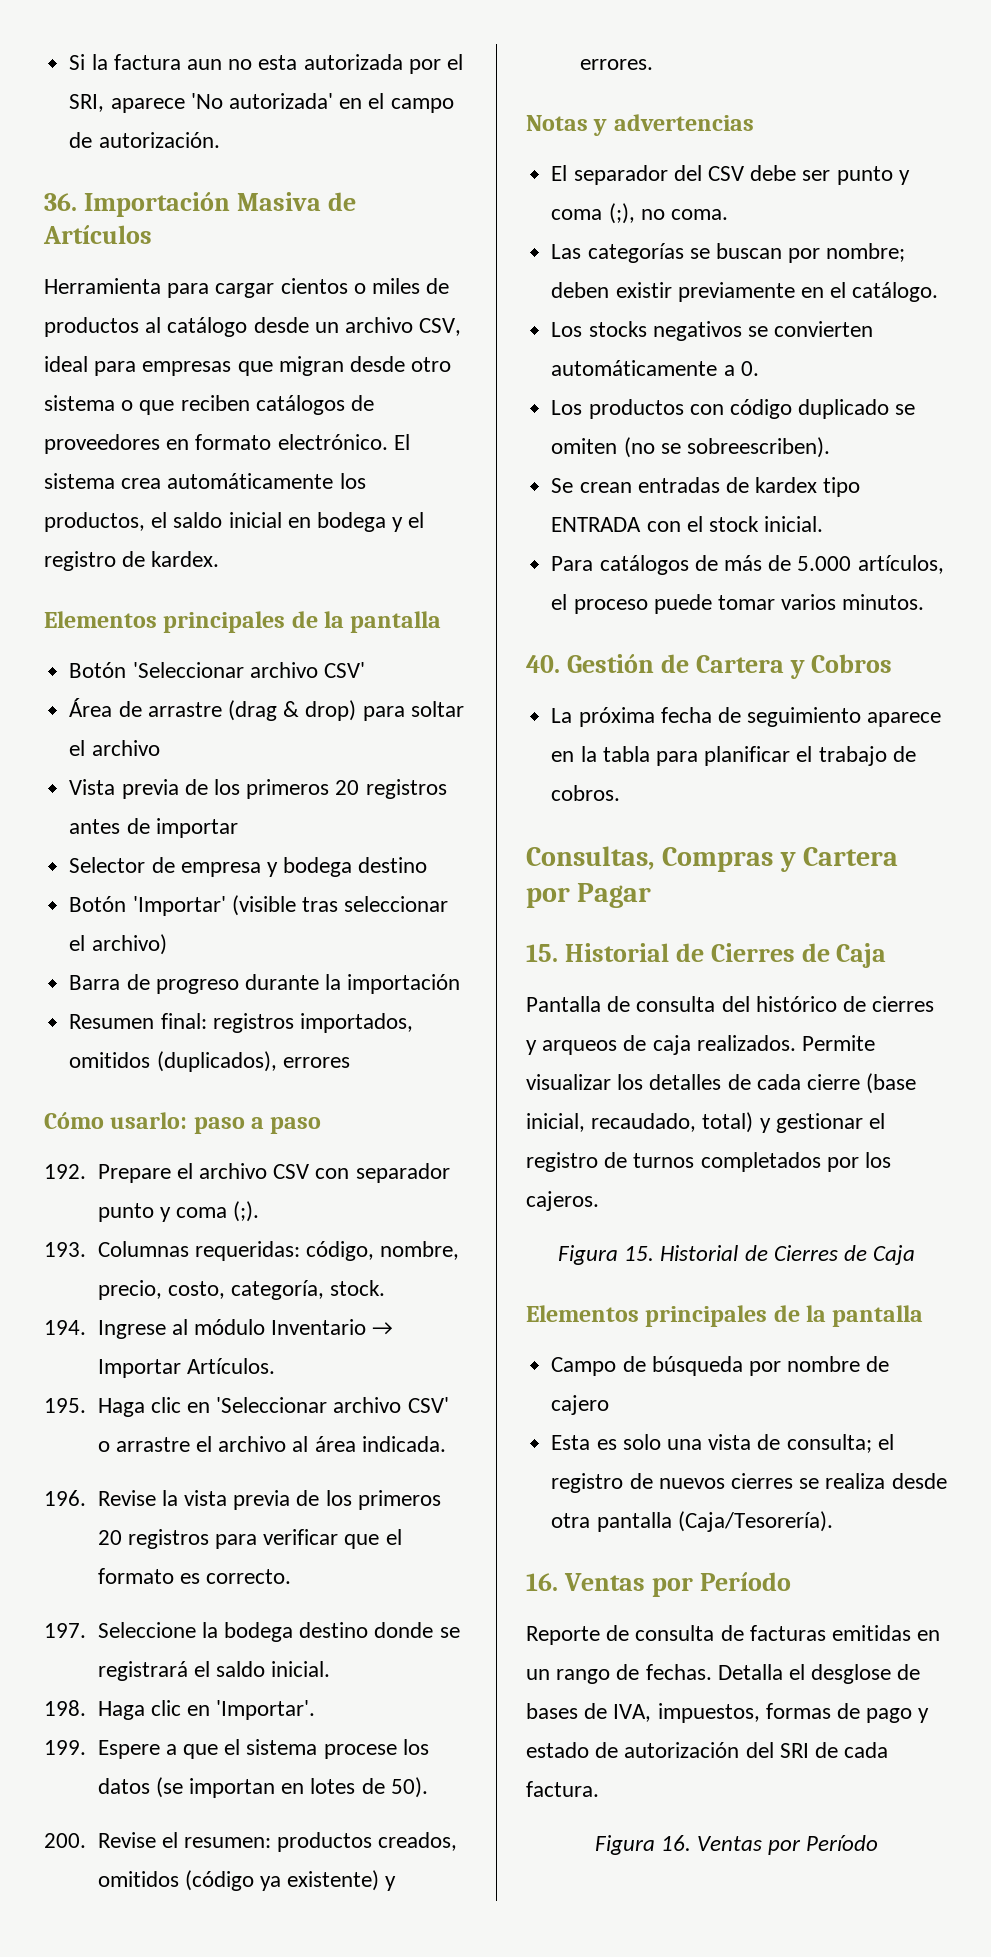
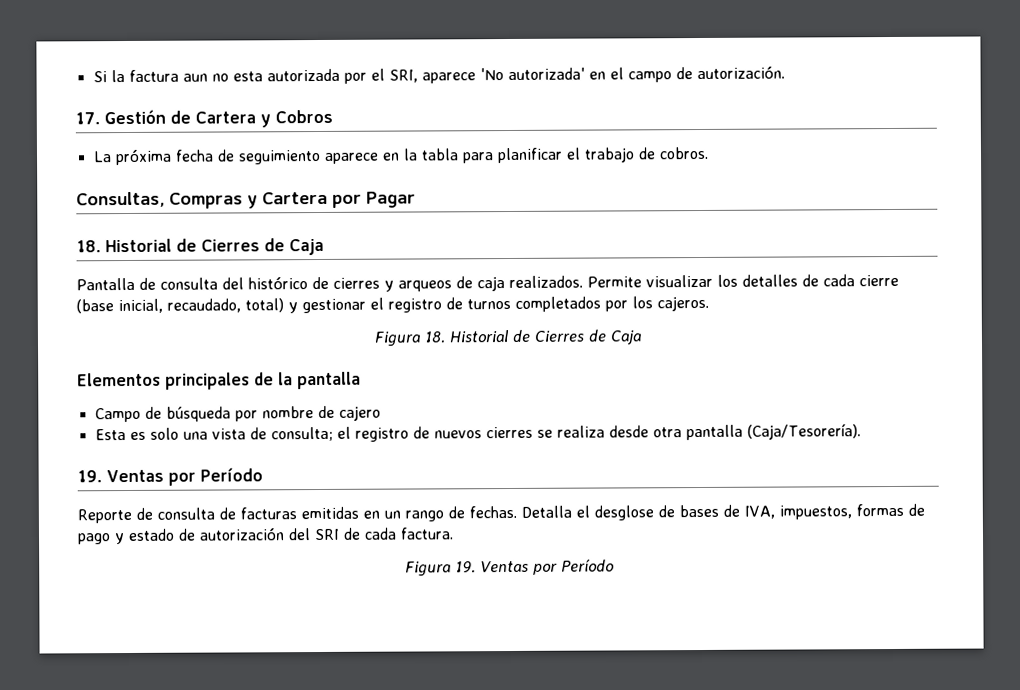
- 36. Importación Masiva de Artículos
- Herramienta para cargar cientos o miles de productos al catálogo desde un archivo CSV, ideal para empresas que migran desde otro sistema o que reciben catálogos de proveedores en formato electrónico. El sistema crea automáticamente los productos, el saldo inicial en bodega y el registro de kardex.
- Elementos principales de la pantalla
- Botón 'Seleccionar archivo CSV'
- Área de arrastre (drag & drop) para soltar el archivo
- Vista previa de los primeros 20 registros antes de importar
- Selector de empresa y bodega destino
- Botón 'Importar' (visible tras seleccionar el archivo)
- Barra de progreso durante la importación
- Resumen final: registros importados, omitidos (duplicados), errores
- Cómo usarlo: paso a paso
- 192. Prepare el archivo CSV con separador punto y coma (;).
- 193. Columnas requeridas: código, nombre, precio, costo, categoría, stock.
- 194. Ingrese al módulo Inventario → Importar Artículos.
- 195. Haga clic en 'Seleccionar archivo CSV' o arrastre el archivo al área indicada.
- 196. Revise la vista previa de los primeros 20 registros para verificar que el formato es correcto.
- 197. Seleccione la bodega destino donde se registrará el saldo inicial.
- 198. Haga clic en 'Importar'.
- 199. Espere a que el sistema procese los datos (se importan en lotes de 50).
- 200. Revise el resumen: productos creados, omitidos (código ya existente) y errores.
- Notas y advertencias
- El separador del CSV debe ser punto y coma (;), no coma.
- Las categorías se buscan por nombre; deben existir previamente en el catálogo.
- Los stocks negativos se convierten automáticamente a 0.
- Los productos con código duplicado se omiten (no se sobreescriben).
- Se crean entradas de kardex tipo ENTRADA con el stock inicial.
- Para catálogos de más de 5.000 artículos, el proceso puede tomar varios minutos.
- 40. Gestión de Cartera y Cobros
+ 17. Gestión de Cartera y Cobros
  Consultas, Compras y Cartera por Pagar
- 15. Historial de Cierres de Caja
+ 18. Historial de Cierres de Caja
- Figura 15. Historial de Cierres de Caja
+ Figura 18. Historial de Cierres de Caja
  Esta es solo una vista de consulta; el registro de nuevos cierres se realiza desde otra pantalla (Caja/Tesorería).
- 16. Ventas por Período
+ 19. Ventas por Período
- Figura 16. Ventas por Período
+ Figura 19. Ventas por Período

